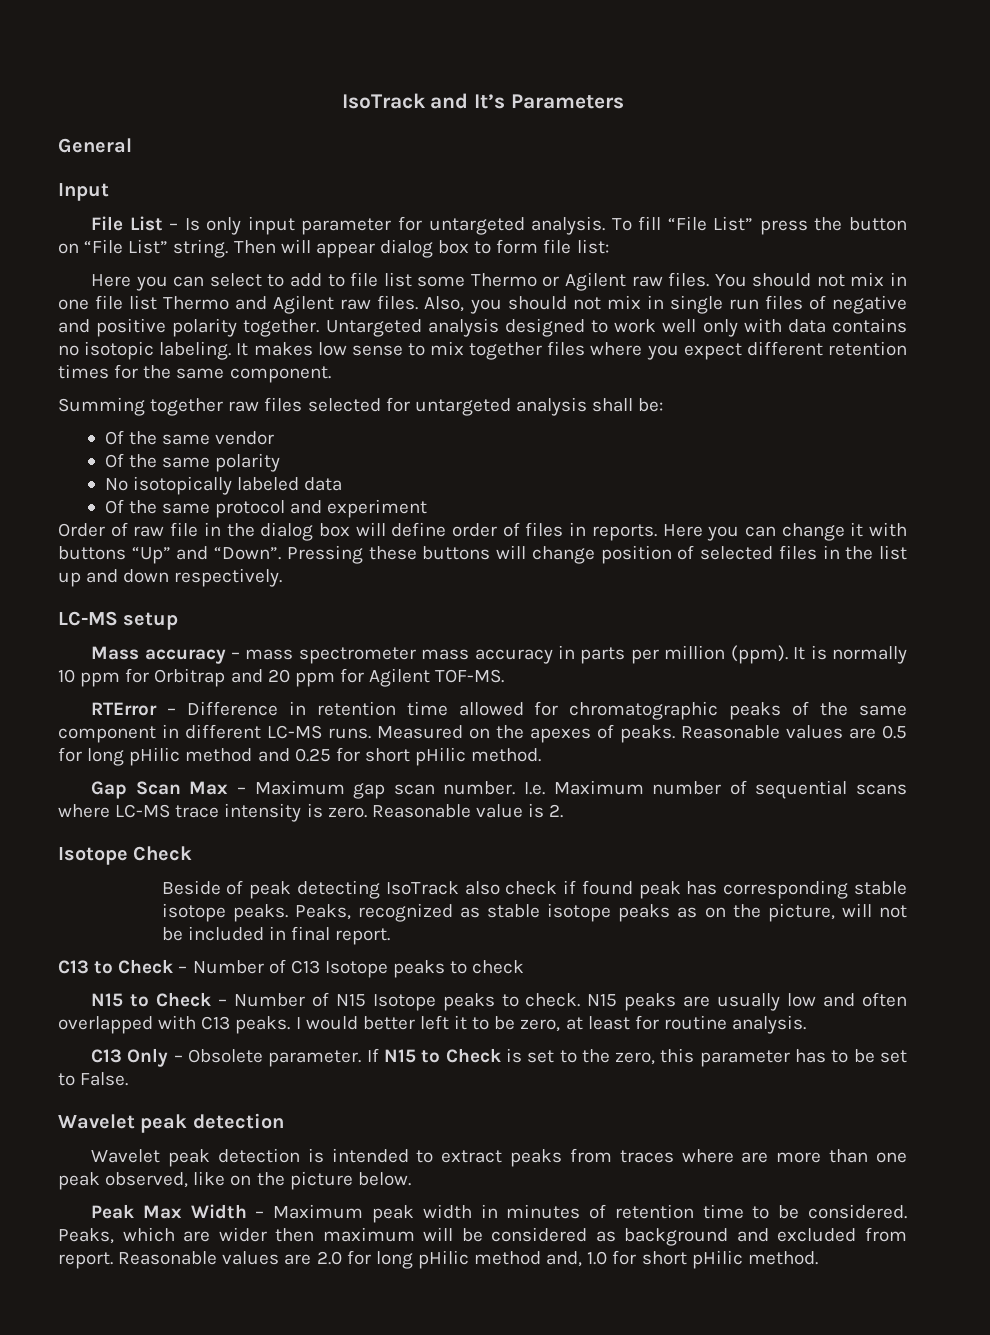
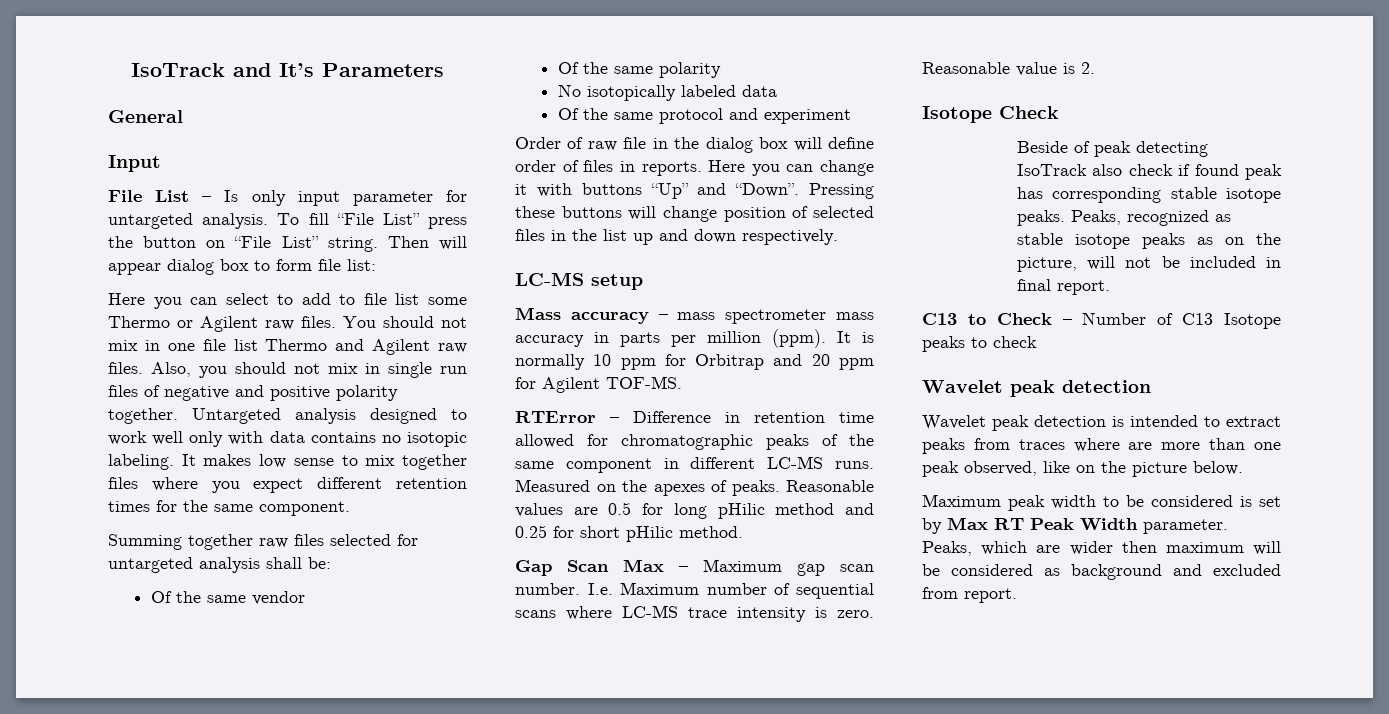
- N15 to Check – Number of N15 Isotope peaks to check. N15 peaks are usually low and often overlapped with C13 peaks. I would better left it to be zero, at least for routine analysis.
- C13 Only – Obsolete parameter. If N15 to Check is set to the zero, this parameter has to be set to False.
- Peak Max Width – Maximum peak width in minutes of retention time to be considered.
+ Maximum peak width to be considered is set by Max RT Peak Width parameter.
- Reasonable values are 2.0 for long pHilic method and, 1.0 for short pHilic method.

